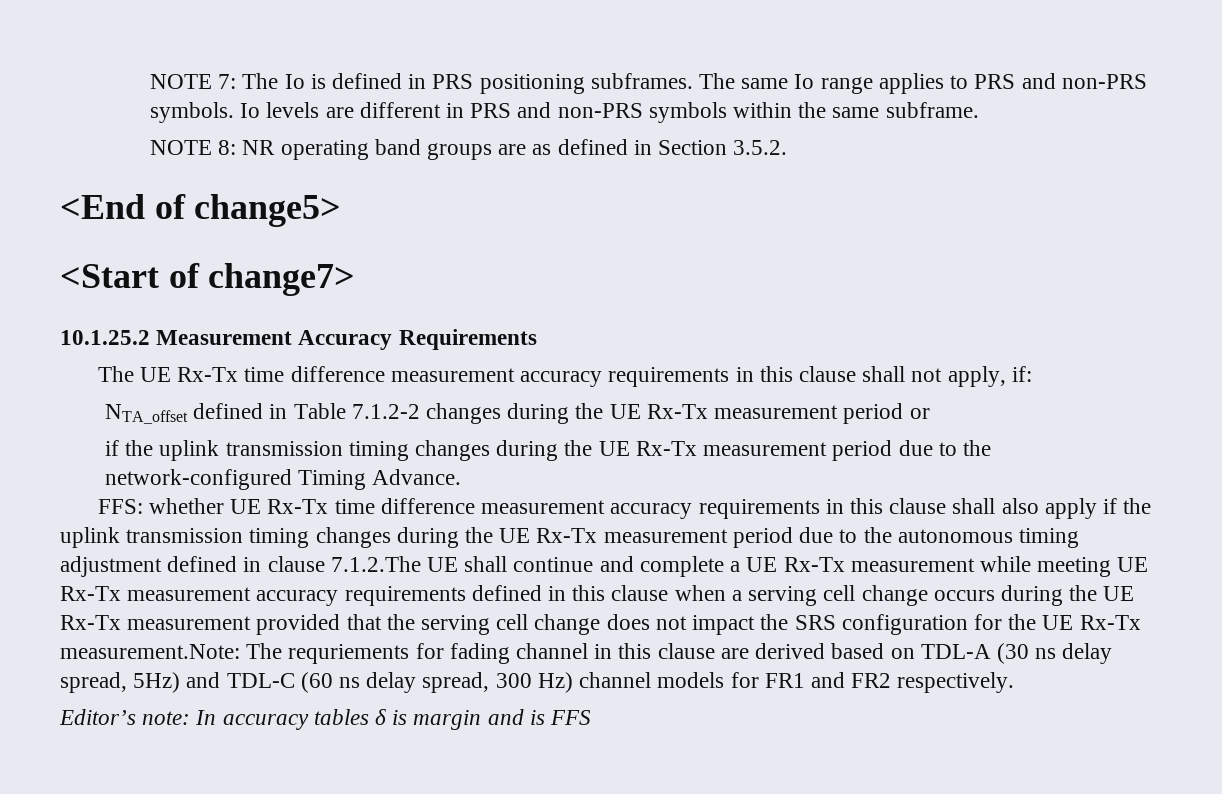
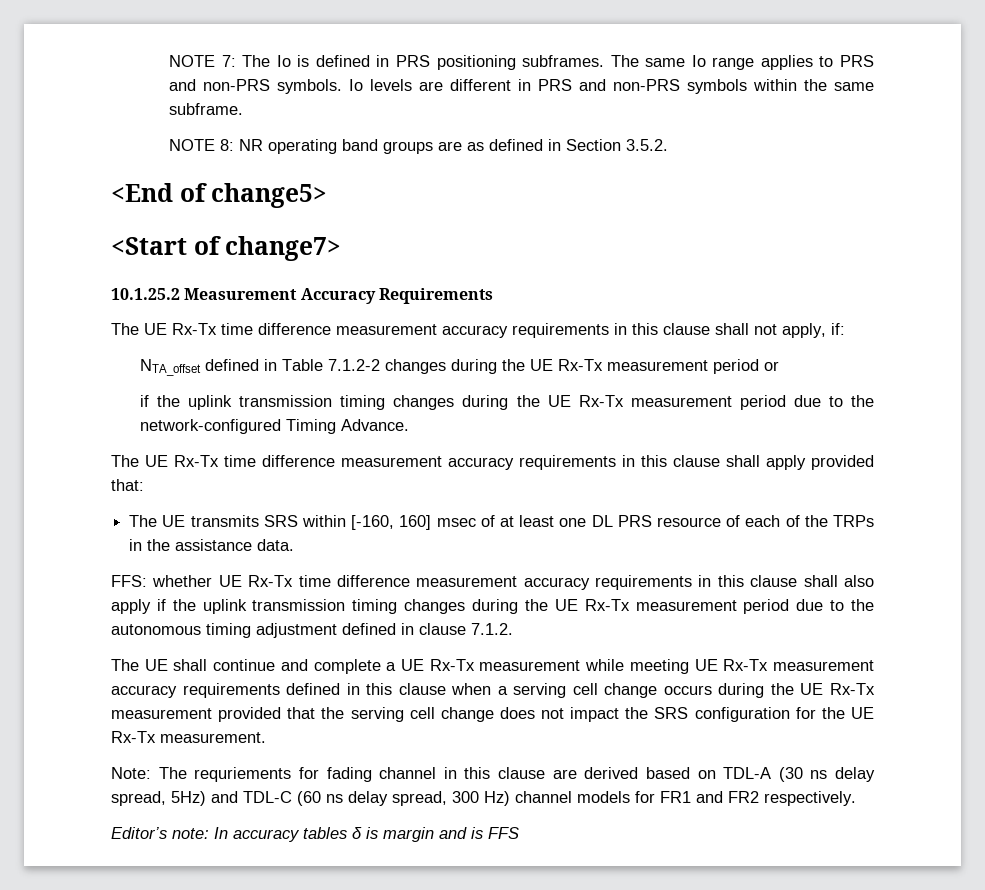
+ The UE Rx-Tx time difference measurement accuracy requirements in this clause shall apply provided that:
+ The UE transmits SRS within [-160, 160] msec of at least one DL PRS resource of each of the TRPs in the assistance data.
- whether UE Rx-Tx time difference measurement accuracy requirements in this clause shall also apply if the uplink transmission timing changes during the UE Rx-Tx measurement period due to the autonomous timing adjustment defined in clause 7.1.2.The UE shall continue and complete a UE Rx-Tx measurement while meeting UE Rx-Tx measurement accuracy requirements defined in this clause when a serving cell change occurs during the UE Rx-Tx measurement provided that the serving cell change does not impact the SRS configuration for the UE Rx-Tx measurement.Note:
+ whether UE Rx-Tx time difference measurement accuracy requirements in this clause shall also apply if the uplink transmission timing changes during the UE Rx-Tx measurement period due to the autonomous timing adjustment defined in clause 7.1.2.
+ The UE shall continue and complete a UE Rx-Tx measurement while meeting UE Rx-Tx measurement accuracy requirements defined in this clause when a serving cell change occurs during the UE Rx-Tx measurement provided that the serving cell change does not impact the SRS configuration for the UE Rx-Tx measurement.
+ Note:

